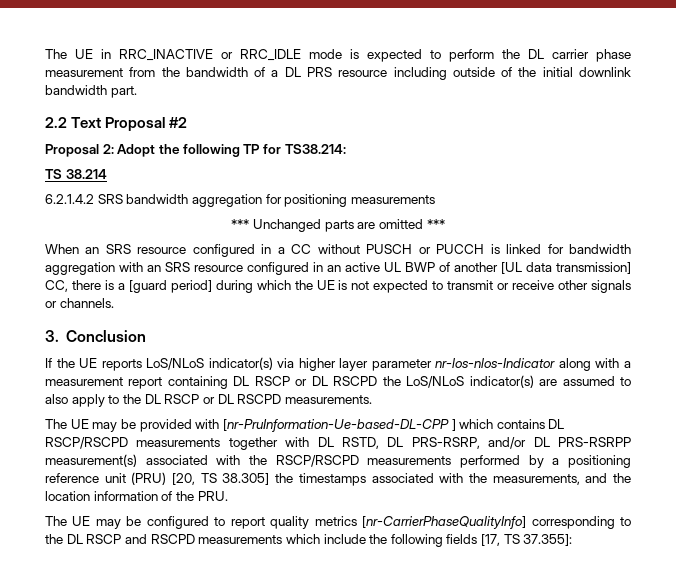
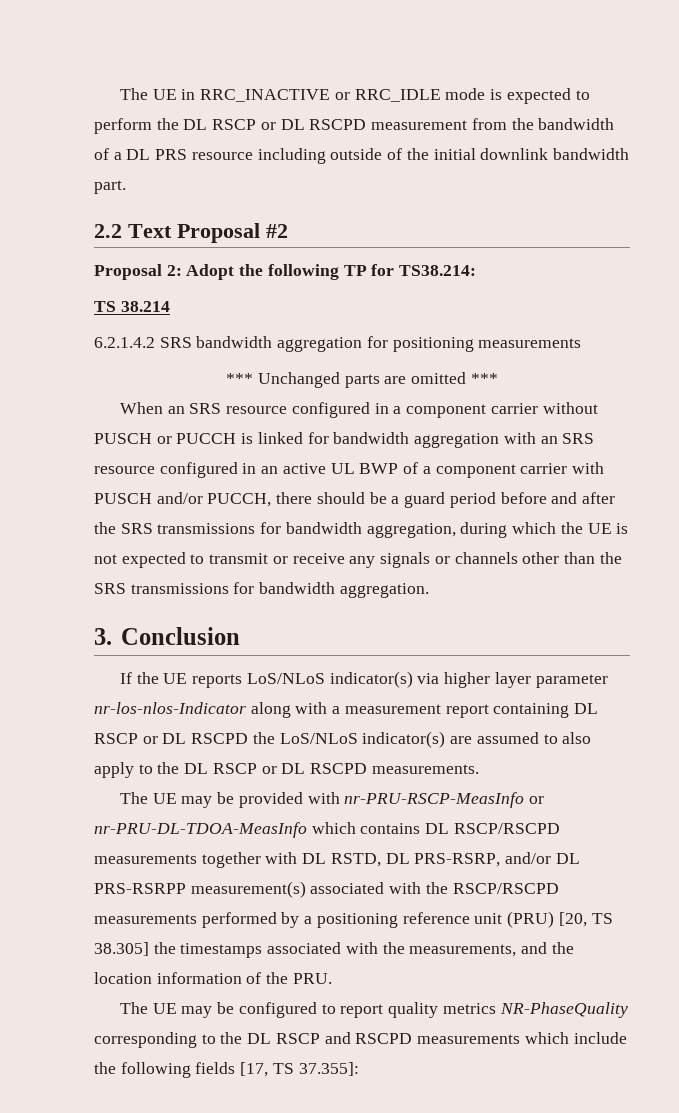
- The UE in RRC_INACTIVE or RRC_IDLE mode is expected to perform the DL carrier phase measurement from the bandwidth of a DL PRS resource including outside of the initial downlink bandwidth part.
+ The UE in RRC_INACTIVE or RRC_IDLE mode is expected to perform the DL RSCP or DL RSCPD measurement from the bandwidth of a DL PRS resource including outside of the initial downlink bandwidth part.
- When an SRS resource configured in a CC without PUSCH or PUCCH is linked for bandwidth aggregation with an SRS resource configured in an active UL BWP of another [UL data transmission] CC, there is a [guard period] during which the UE is not expected to transmit or receive other signals or channels.
+ When an SRS resource configured in a component carrier without PUSCH or PUCCH is linked for bandwidth aggregation with an SRS resource configured in an active UL BWP of a component carrier with PUSCH and/or PUCCH, there should be a guard period before and after the SRS transmissions for bandwidth aggregation, during which the UE is not expected to transmit or receive any signals or channels other than the SRS transmissions for bandwidth aggregation.
- The UE may be provided with [nr-PruInformation-Ue-based-DL-CPP ] which contains DL RSCP/RSCPD measurements together with DL RSTD, DL PRS-RSRP, and/or DL PRS-RSRPP measurement(s) associated with the RSCP/RSCPD measurements performed by a positioning reference unit (PRU) [20, TS 38.305] the timestamps associated with the measurements, and the location information of the PRU.
+ The UE may be provided with nr-PRU-RSCP-MeasInfo or nr-PRU-DL-TDOA-MeasInfo which contains DL RSCP/RSCPD measurements together with DL RSTD, DL PRS-RSRP, and/or DL PRS-RSRPP measurement(s) associated with the RSCP/RSCPD measurements performed by a positioning reference unit (PRU) [20, TS 38.305] the timestamps associated with the measurements, and the location information of the PRU.
- The UE may be configured to report quality metrics [nr-CarrierPhaseQualityInfo] corresponding to the DL RSCP and RSCPD measurements which include the following fields [17, TS 37.355]:
+ The UE may be configured to report quality metrics NR-PhaseQuality corresponding to the DL RSCP and RSCPD measurements which include the following fields [17, TS 37.355]:

